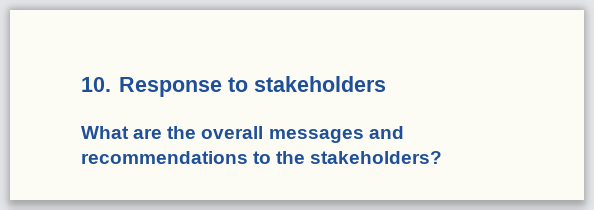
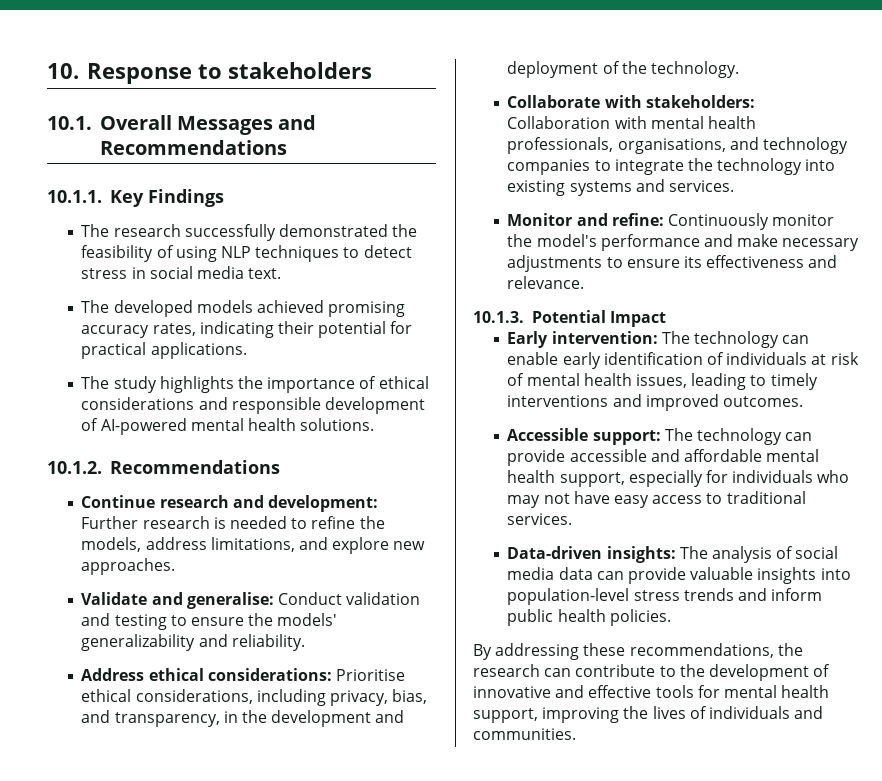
- What are the overall messages and recommendations to the stakeholders?
+ 10.1. Overall Messages and Recommendations
+ 10.1.1. Key Findings
+ The research successfully demonstrated the feasibility of using NLP techniques to detect stress in social media text.
+ The developed models achieved promising accuracy rates, indicating their potential for practical applications.
+ The study highlights the importance of ethical considerations and responsible development of AI-powered mental health solutions.
+ 10.1.2. Recommendations
+ Continue research and development: Further research is needed to refine the models, address limitations, and explore new approaches.
+ Validate and generalise: Conduct validation and testing to ensure the models' generalizability and reliability.
+ Address ethical considerations: Prioritise ethical considerations, including privacy, bias, and transparency, in the development and deployment of the technology.
+ Collaborate with stakeholders: Collaboration with mental health professionals, organisations, and technology companies to integrate the technology into existing systems and services.
+ Monitor and refine: Continuously monitor the model's performance and make necessary adjustments to ensure its effectiveness and relevance.
+ 10.1.3. Potential Impact
+ Early intervention: The technology can enable early identification of individuals at risk of mental health issues, leading to timely interventions and improved outcomes.
+ Accessible support: The technology can provide accessible and affordable mental health support, especially for individuals who may not have easy access to traditional services.
+ Data-driven insights: The analysis of social media data can provide valuable insights into population-level stress trends and inform public health policies.
+ By addressing these recommendations, the research can contribute to the development of innovative and effective tools for mental health support, improving the lives of individuals and communities.

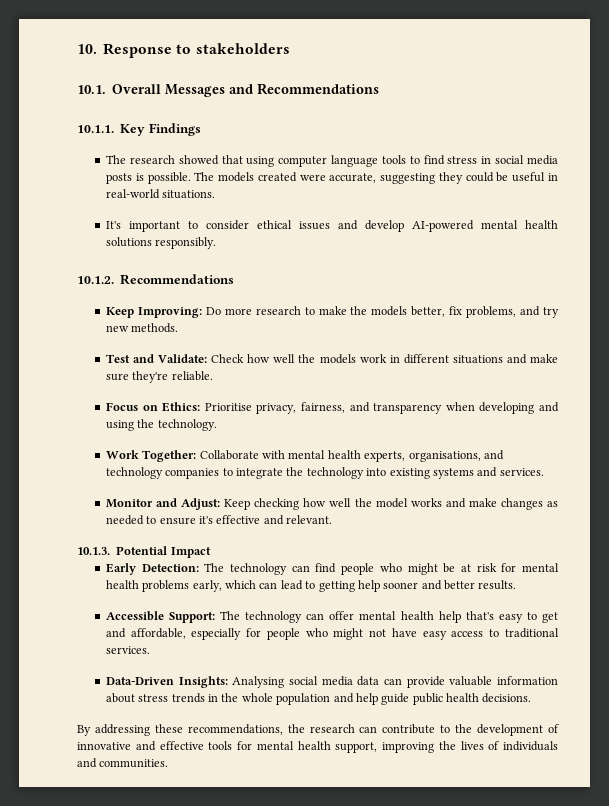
- The research successfully demonstrated the feasibility of using NLP techniques to detect stress in social media text.
- The developed models achieved promising accuracy rates, indicating their potential for practical applications.
- The study highlights the importance of ethical considerations and responsible development of AI-powered mental health solutions.
+ The research showed that using computer language tools to find stress in social media posts is possible. The models created were accurate, suggesting they could be useful in real-world situations.
+ It's important to consider ethical issues and develop AI-powered mental health solutions responsibly.
- Continue research and development: Further research is needed to refine the models, address limitations, and explore new approaches.
- Validate and generalise: Conduct validation and testing to ensure the models' generalizability and reliability.
- Address ethical considerations: Prioritise ethical considerations, including privacy, bias, and transparency, in the development and deployment of the technology.
- Collaborate with stakeholders: Collaboration with mental health professionals, organisations, and technology companies to integrate the technology into existing systems and services.
+ Keep Improving: Do more research to make the models better, fix problems, and try new methods.
+ Test and Validate: Check how well the models work in different situations and make sure they're reliable.
+ Focus on Ethics: Prioritise privacy, fairness, and transparency when developing and using the technology.
+ Work Together: Collaborate with mental health experts, organisations, and technology companies to integrate the technology into existing systems and services.
- Monitor and refine: Continuously monitor the model's performance and make necessary adjustments to ensure its effectiveness and relevance.
+ Monitor and Adjust: Keep checking how well the model works and make changes as needed to ensure it's effective and relevant.
- Early intervention: The technology can enable early identification of individuals at risk of mental health issues, leading to timely interventions and improved outcomes.
+ Early Detection: The technology can find people who might be at risk for mental health problems early, which can lead to getting help sooner and better results.
- Accessible support: The technology can provide accessible and affordable mental health support, especially for individuals who may not have easy access to traditional services.
+ Accessible Support: The technology can offer mental health help that's easy to get and affordable, especially for people who might not have easy access to traditional services.
- Data-driven insights: The analysis of social media data can provide valuable insights into population-level stress trends and inform public health policies.
+ Data-Driven Insights: Analysing social media data can provide valuable information about stress trends in the whole population and help guide public health decisions.

